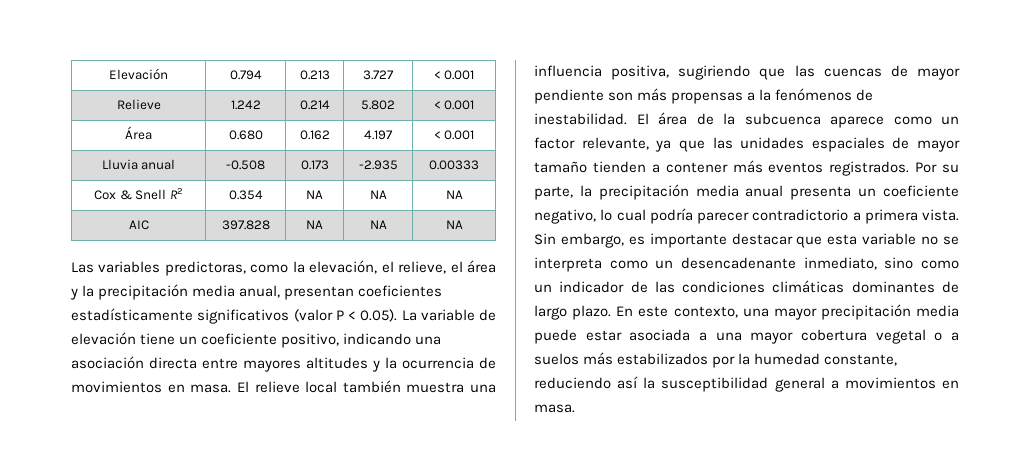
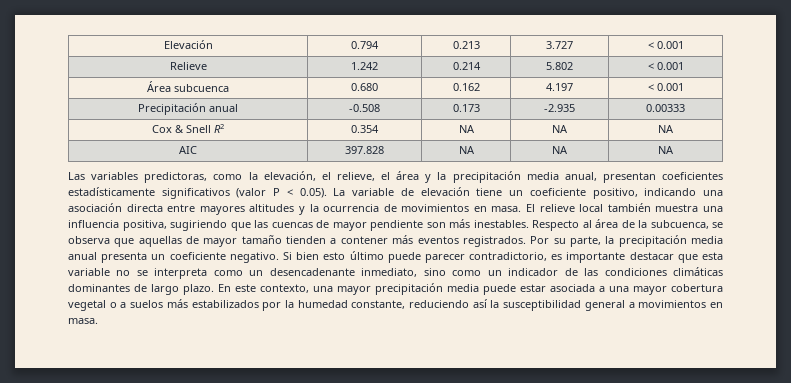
- Área | 0.680 | 0.162 | 4.197 | < 0.001
+ Área subcuenca | 0.680 | 0.162 | 4.197 | < 0.001
- Lluvia anual | -0.508 | 0.173 | -2.935 | 0.00333
+ Precipitación anual | -0.508 | 0.173 | -2.935 | 0.00333
- El relieve local también muestra una influencia positiva, sugiriendo que las cuencas de mayor pendiente son más propensas a la fenómenos de inestabilidad. El área de la subcuenca aparece como un factor relevante, ya que las unidades espaciales de mayor tamaño tienden a contener más eventos registrados.
+ El relieve local también muestra una influencia positiva, sugiriendo que las cuencas de mayor pendiente son más inestables. Respecto al área de la subcuenca, se observa que aquellas de mayor tamaño tienden a contener más eventos registrados.
- Por su parte, la precipitación media anual presenta un coeficiente negativo, lo cual podría parecer contradictorio a primera vista. Sin embargo, es importante destacar que esta variable no se interpreta como un desencadenante inmediato, sino como un indicador de las condiciones climáticas dominantes de largo plazo.
+ Por su parte, la precipitación media anual presenta un coeficiente negativo. Si bien esto último puede parecer contradictorio, es importante destacar que esta variable no se interpreta como un desencadenante inmediato, sino como un indicador de las condiciones climáticas dominantes de largo plazo.

